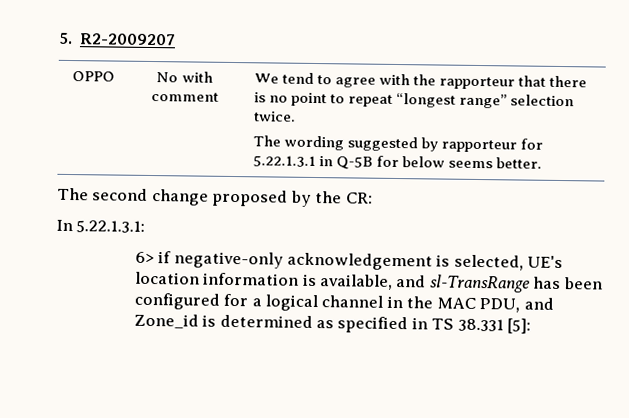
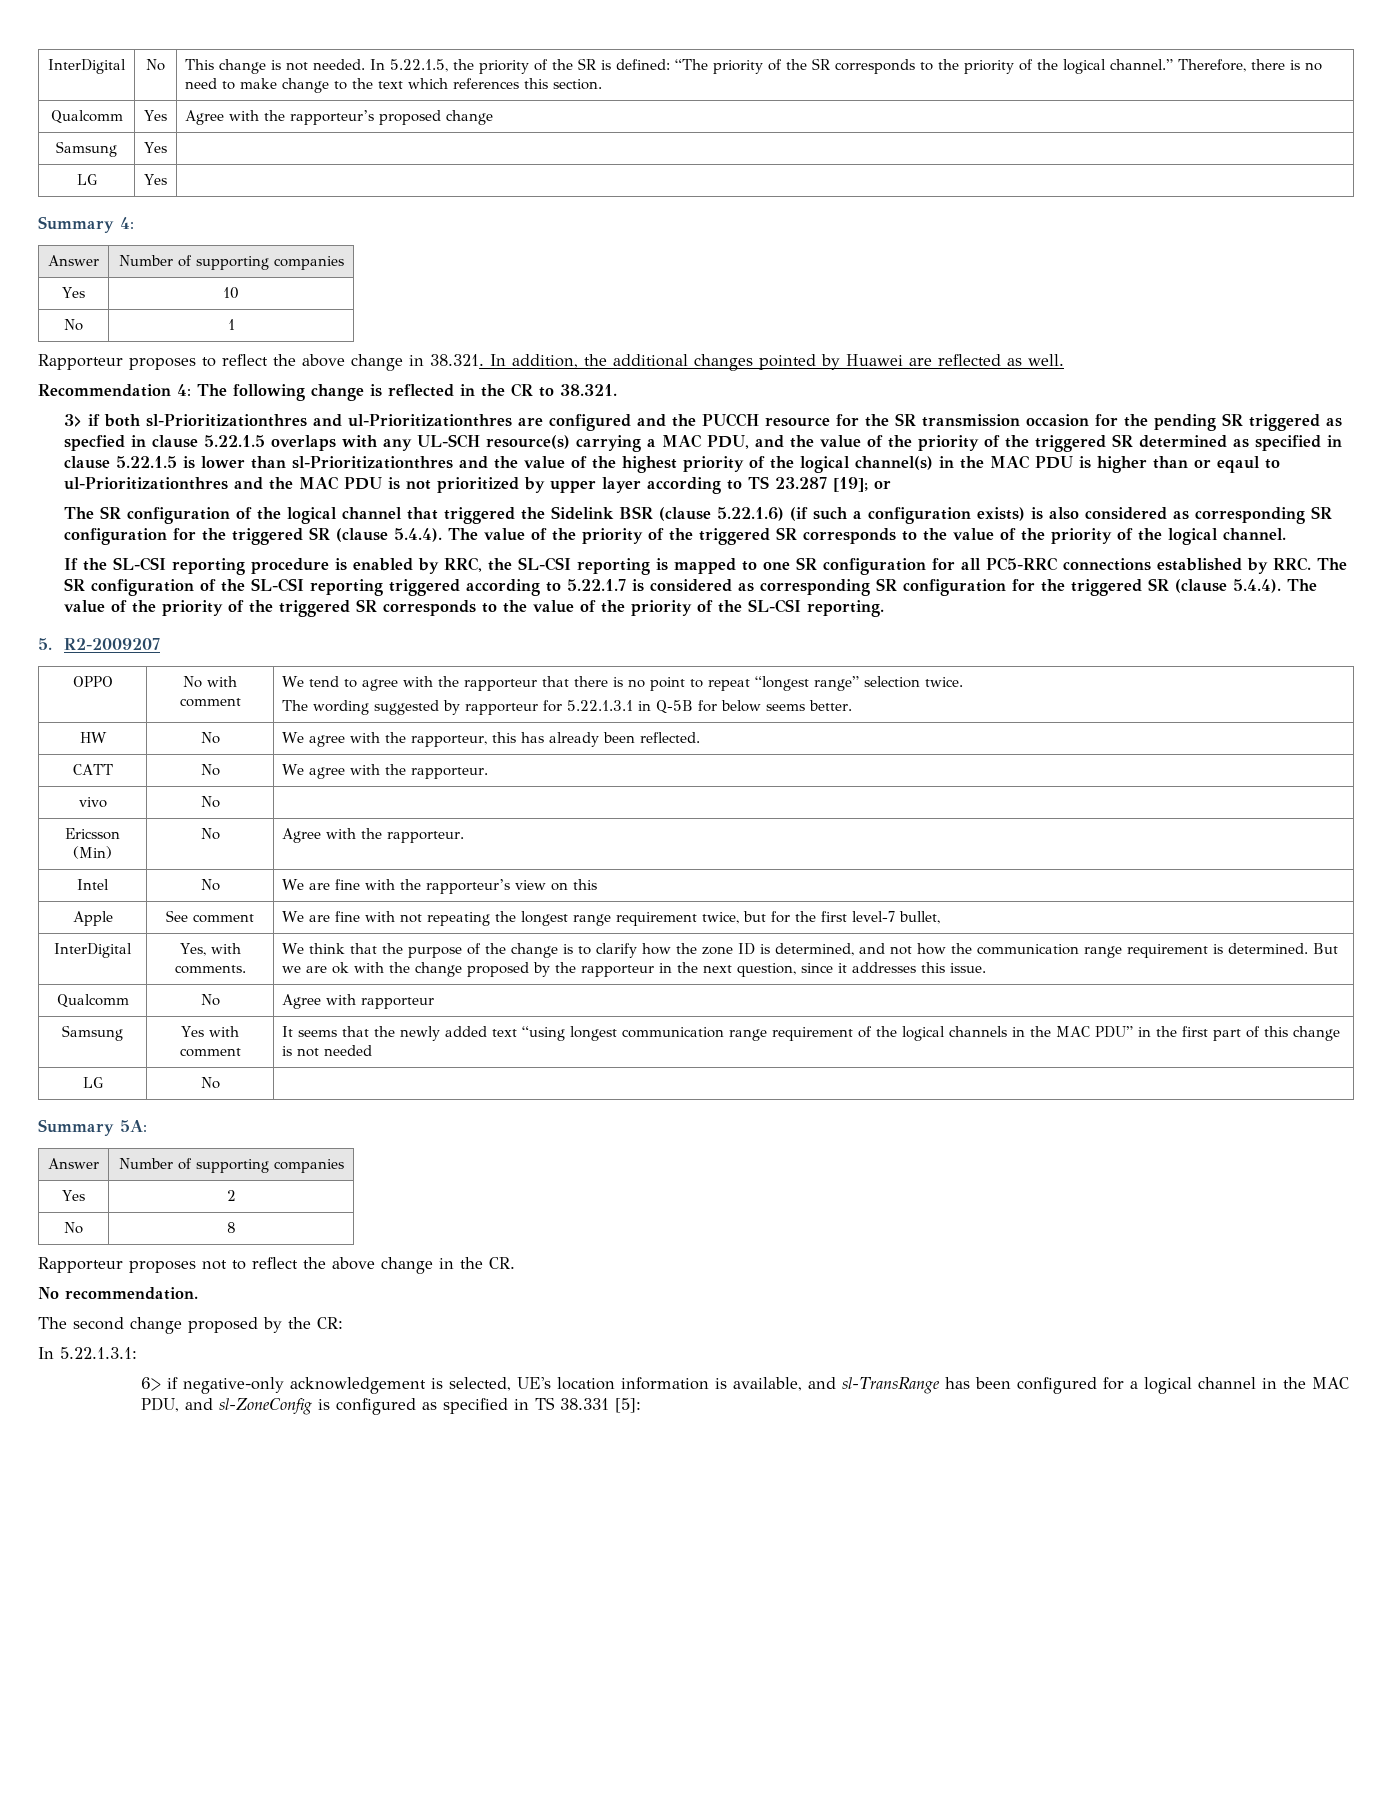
+ InterDigital | No | This change is not needed. In 5.22.1.5, the priority of the SR is defined: “The priority of the SR corresponds to the priority of the logical channel.” Therefore, there is no need to make change to the text which references this section.
+ Qualcomm | Yes | Agree with the rapporteur’s proposed change
+ Samsung | Yes |
+ LG | Yes |
+ Summary 4:
+ Answer | Number of supporting companies
+ Yes | 10
+ No | 1
+ Rapporteur proposes to reflect the above change in 38.321. In addition, the additional changes pointed by Huawei are reflected as well.
+ Recommendation 4: The following change is reflected in the CR to 38.321.
+ 3> if both sl-Prioritizationthres and ul-Prioritizationthres are configured and the PUCCH resource for the SR transmission occasion for the pending SR triggered as specfied in clause 5.22.1.5 overlaps with any UL-SCH resource(s) carrying a MAC PDU, and the value of the priority of the triggered SR determined as specified in clause 5.22.1.5 is lower than sl-Prioritizationthres and the value of the highest priority of the logical channel(s) in the MAC PDU is higher than or eqaul to ul-Prioritizationthres and the MAC PDU is not prioritized by upper layer according to TS 23.287 [19]; or
+ The SR configuration of the logical channel that triggered the Sidelink BSR (clause 5.22.1.6) (if such a configuration exists) is also considered as corresponding SR configuration for the triggered SR (clause 5.4.4). The value of the priority of the triggered SR corresponds to the value of the priority of the logical channel.
+ If the SL-CSI reporting procedure is enabled by RRC, the SL-CSI reporting is mapped to one SR configuration for all PC5-RRC connections established by RRC. The SR configuration of the SL-CSI reporting triggered according to 5.22.1.7 is considered as corresponding SR configuration for the triggered SR (clause 5.4.4). The value of the priority of the triggered SR corresponds to the value of the priority of the SL-CSI reporting.
+ HW | No | We agree with the rapporteur, this has already been reflected.
+ CATT | No | We agree with the rapporteur.
+ vivo | No |
+ Ericsson (Min) | No | Agree with the rapporteur.
+ Intel | No | We are fine with the rapporteur’s view on this
+ Apple | See comment | We are fine with not repeating the longest range requirement twice, but for the first level-7 bullet,
+ InterDigital | Yes, with comments. | We think that the purpose of the change is to clarify how the zone ID is determined, and not how the communication range requirement is determined. But we are ok with the change proposed by the rapporteur in the next question, since it addresses this issue.
+ Qualcomm | No | Agree with rapporteur
+ Samsung | Yes with comment | It seems that the newly added text “using longest communication range requirement of the logical channels in the MAC PDU” in the first part of this change is not needed
+ LG | No |
+ Summary 5A:
+ Answer | Number of supporting companies
+ Yes | 2
+ No | 8
+ Rapporteur proposes not to reflect the above change in the CR.
+ No recommendation.
- 6> if negative-only acknowledgement is selected, UE's location information is available, and sl-TransRange has been configured for a logical channel in the MAC PDU, and Zone_id is determined as specified in TS 38.331 [5]:
+ 6> if negative-only acknowledgement is selected, UE's location information is available, and sl-TransRange has been configured for a logical channel in the MAC PDU, and sl-ZoneConfig is configured as specified in TS 38.331 [5]:

